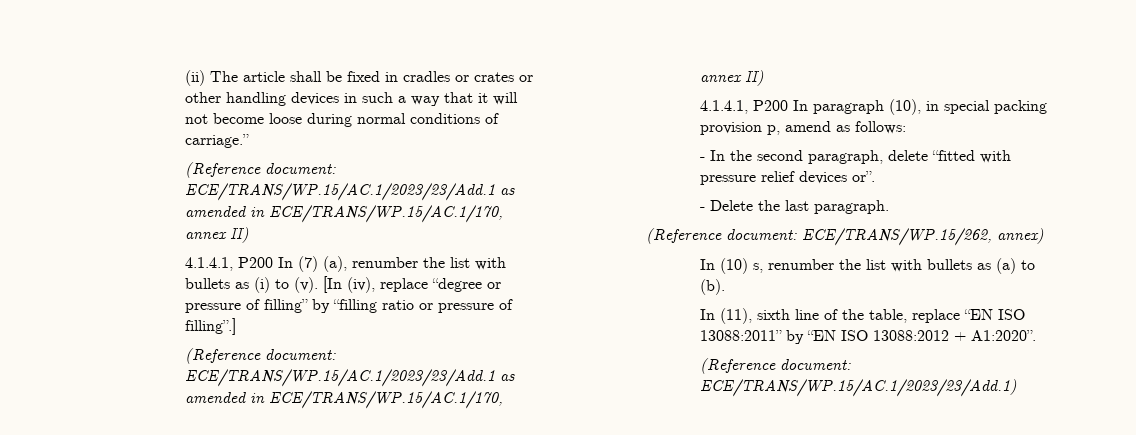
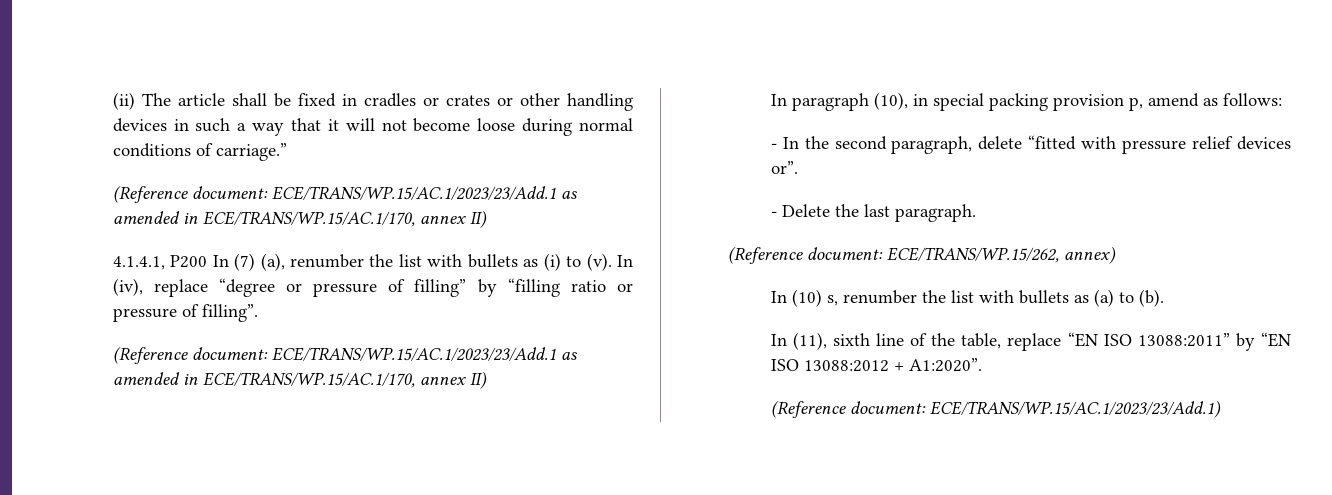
- [In (iv), replace “degree or pressure of filling” by “filling ratio or pressure of filling”.]
+ In (iv), replace “degree or pressure of filling” by “filling ratio or pressure of filling”.
  (Reference document: ECE/TRANS/WP.15/AC.1/2023/23/Add.1 as amended in ECE/TRANS/WP.15/AC.1/170, annex II)
- 4.1.4.1, P200 In paragraph (10), in special packing provision p, amend as follows:
+ In paragraph (10), in special packing provision p, amend as follows:

